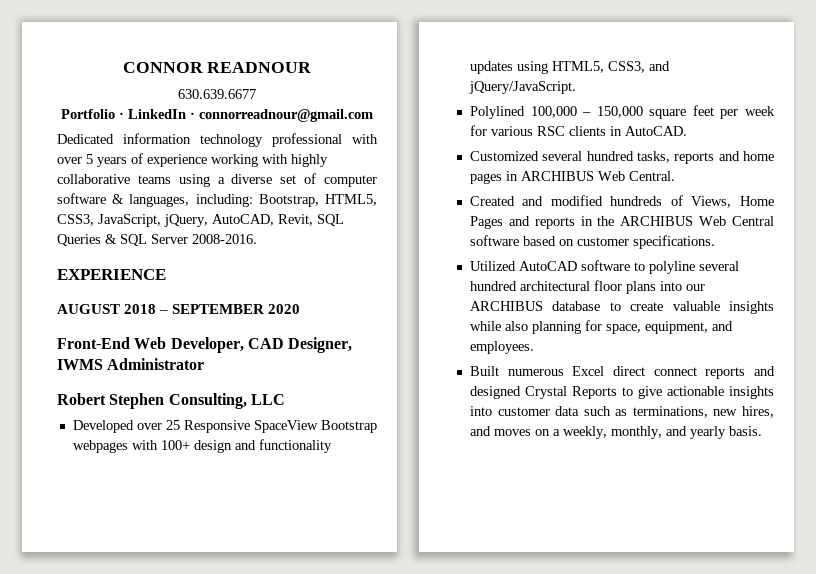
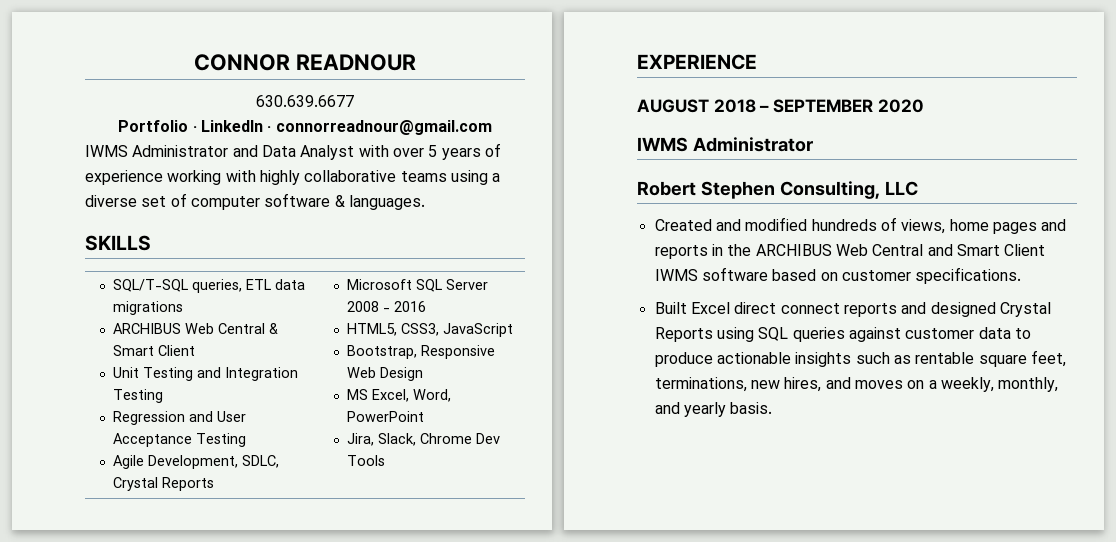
- Dedicated information technology professional with over 5 years of experience working with highly collaborative teams using a diverse set of computer software & languages, including: Bootstrap, HTML5, CSS3, JavaScript, jQuery, AutoCAD, Revit, SQL Queries & SQL Server 2008-2016.
+ IWMS Administrator and Data Analyst with over 5 years of experience working with highly collaborative teams using a diverse set of computer software & languages.
+ SKILLS
+ SQL/T-SQL queries, ETL data migrations
+ ARCHIBUS Web Central & Smart Client
+ Unit Testing and Integration Testing
+ Regression and User Acceptance Testing
+ Agile Development, SDLC, Crystal Reports | Microsoft SQL Server 2008 - 2016
+ HTML5, CSS3, JavaScript
+ Bootstrap, Responsive Web Design
+ MS Excel, Word, PowerPoint
+ Jira, Slack, Chrome Dev Tools
  AUGUST 2018 – SEPTEMBER 2020
- Front-End Web Developer, CAD Designer, IWMS Administrator
+ IWMS Administrator
- Developed over 25 Responsive SpaceView Bootstrap webpages with 100+ design and functionality updates using HTML5, CSS3, and jQuery/JavaScript.
- Polylined 100,000 – 150,000 square feet per week for various RSC clients in AutoCAD.
- Customized several hundred tasks, reports and home pages in ARCHIBUS Web Central.
- Created and modified hundreds of Views, Home Pages and reports in the ARCHIBUS Web Central software based on customer specifications.
+ Created and modified hundreds of views, home pages and reports in the ARCHIBUS Web Central and Smart Client IWMS software based on customer specifications.
- Utilized AutoCAD software to polyline several hundred architectural floor plans into our ARCHIBUS database to create valuable insights while also planning for space, equipment, and employees.
- Built numerous Excel direct connect reports and designed Crystal Reports to give actionable insights into customer data such as terminations, new hires, and moves on a weekly, monthly, and yearly basis.
+ Built Excel direct connect reports and designed Crystal Reports using SQL queries against customer data to produce actionable insights such as rentable square feet, terminations, new hires, and moves on a weekly, monthly, and yearly basis.

